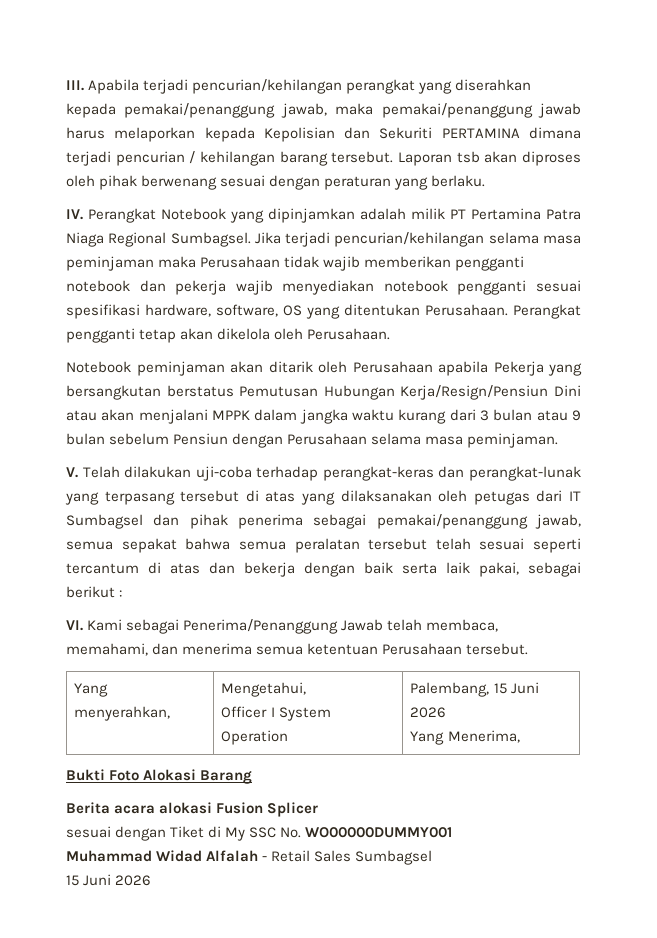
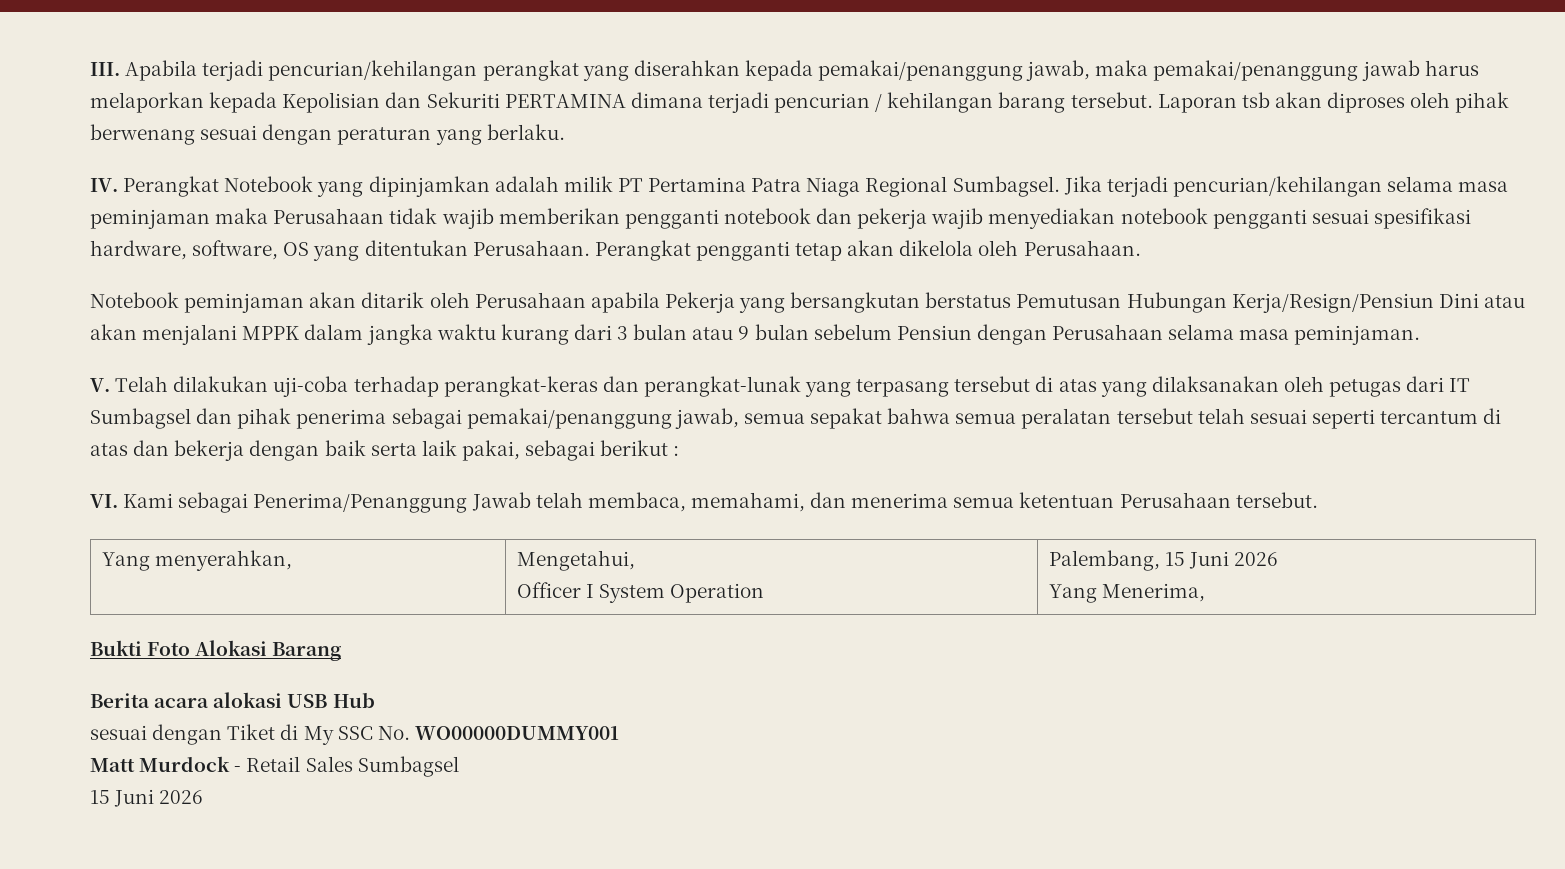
- Berita acara alokasi Fusion Splicer
+ Berita acara alokasi USB Hub
- Muhammad Widad Alfalah - Retail Sales Sumbagsel
+ Matt Murdock - Retail Sales Sumbagsel

